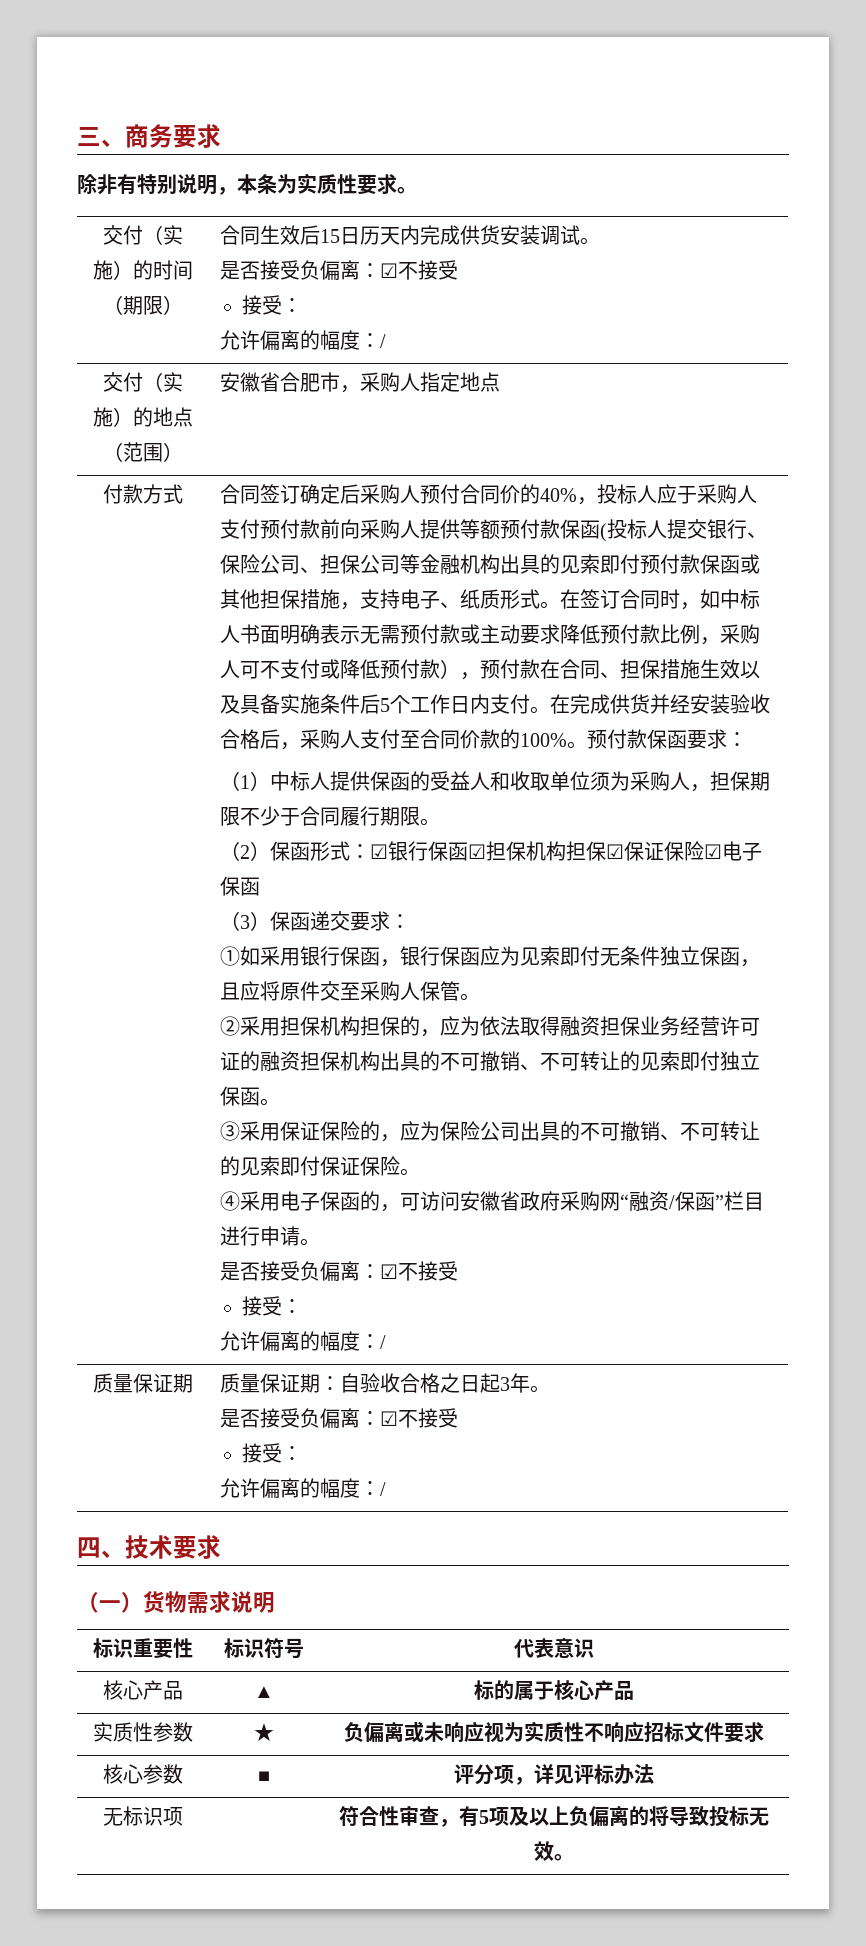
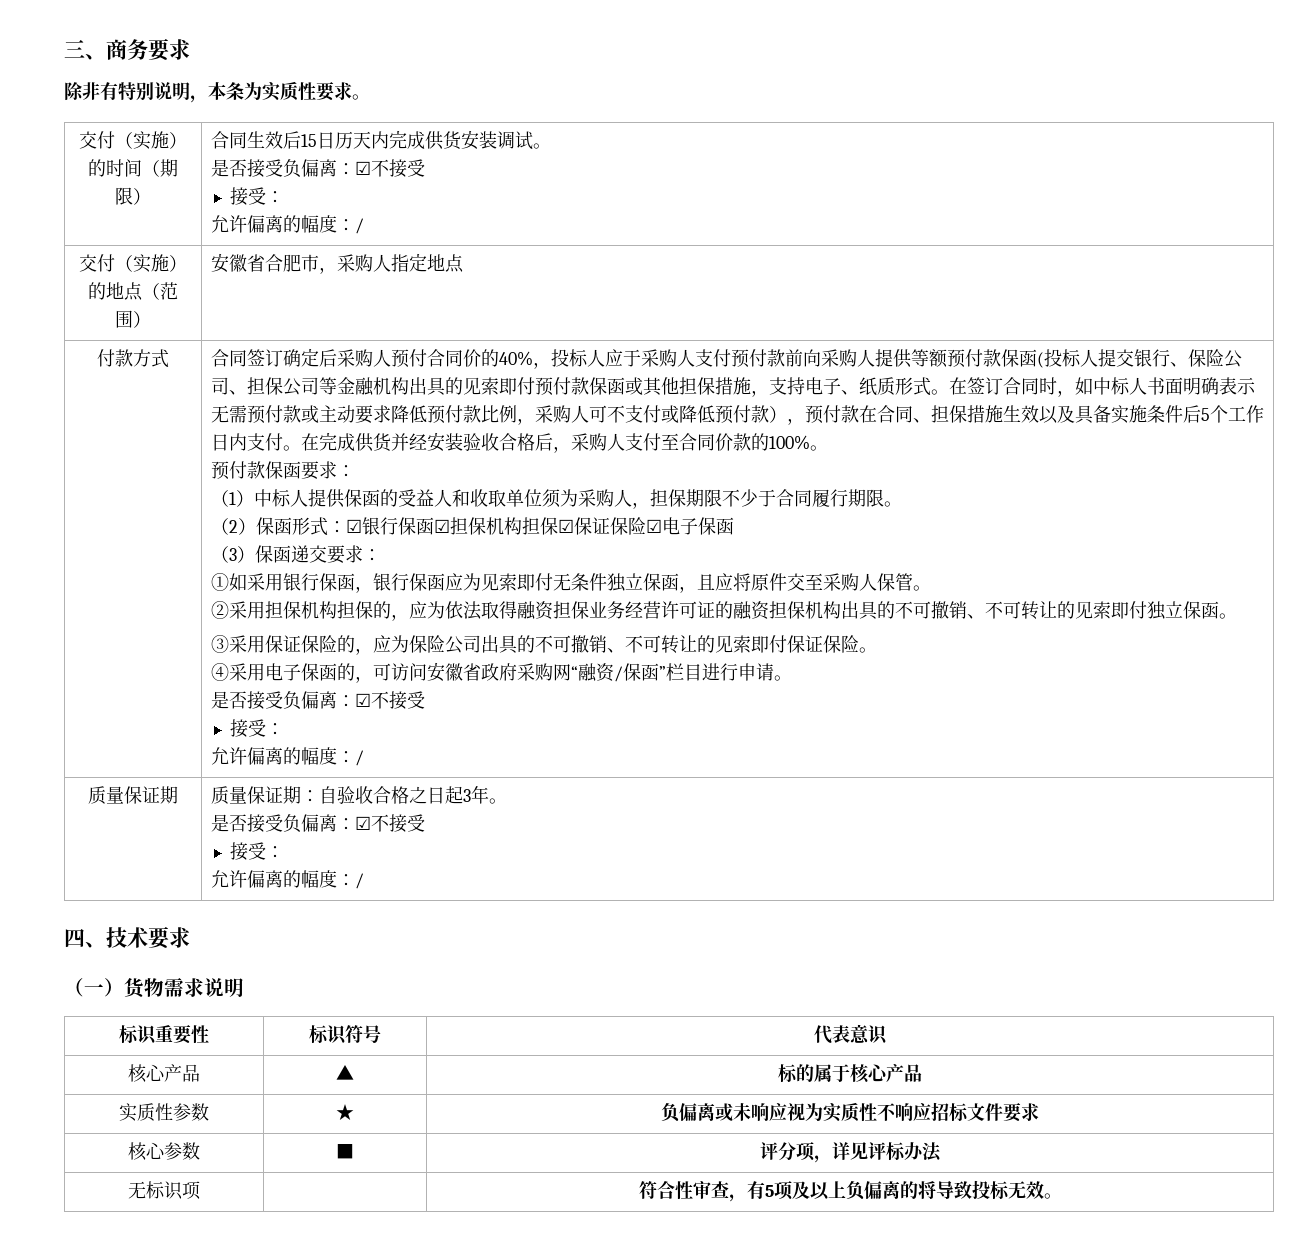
- 在完成供货并经安装验收合格后，采购人支付至合同价款的100%。预付款保函要求：
+ 在完成供货并经安装验收合格后，采购人支付至合同价款的100%。
+ 预付款保函要求：

